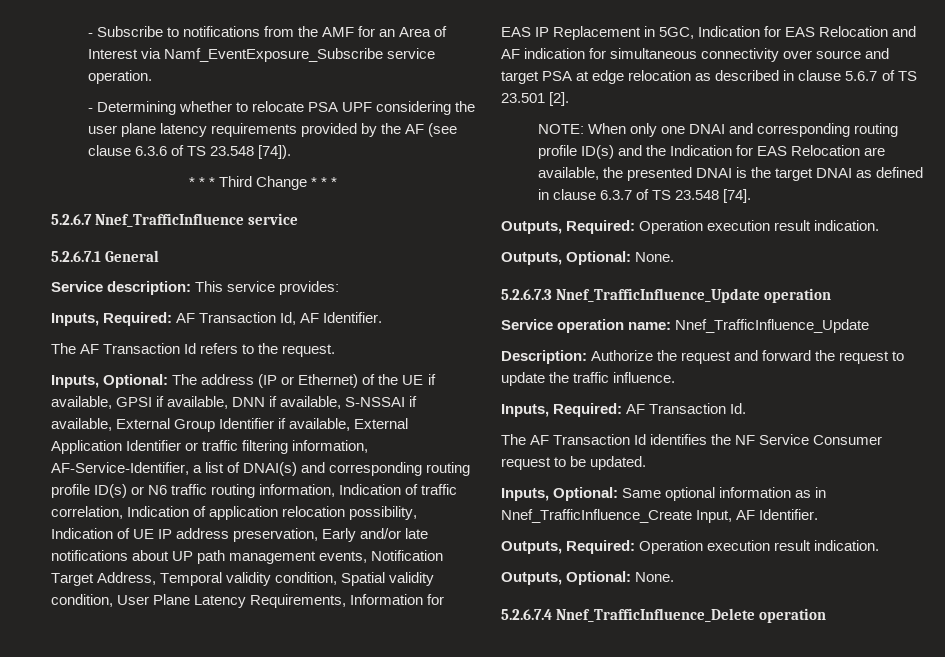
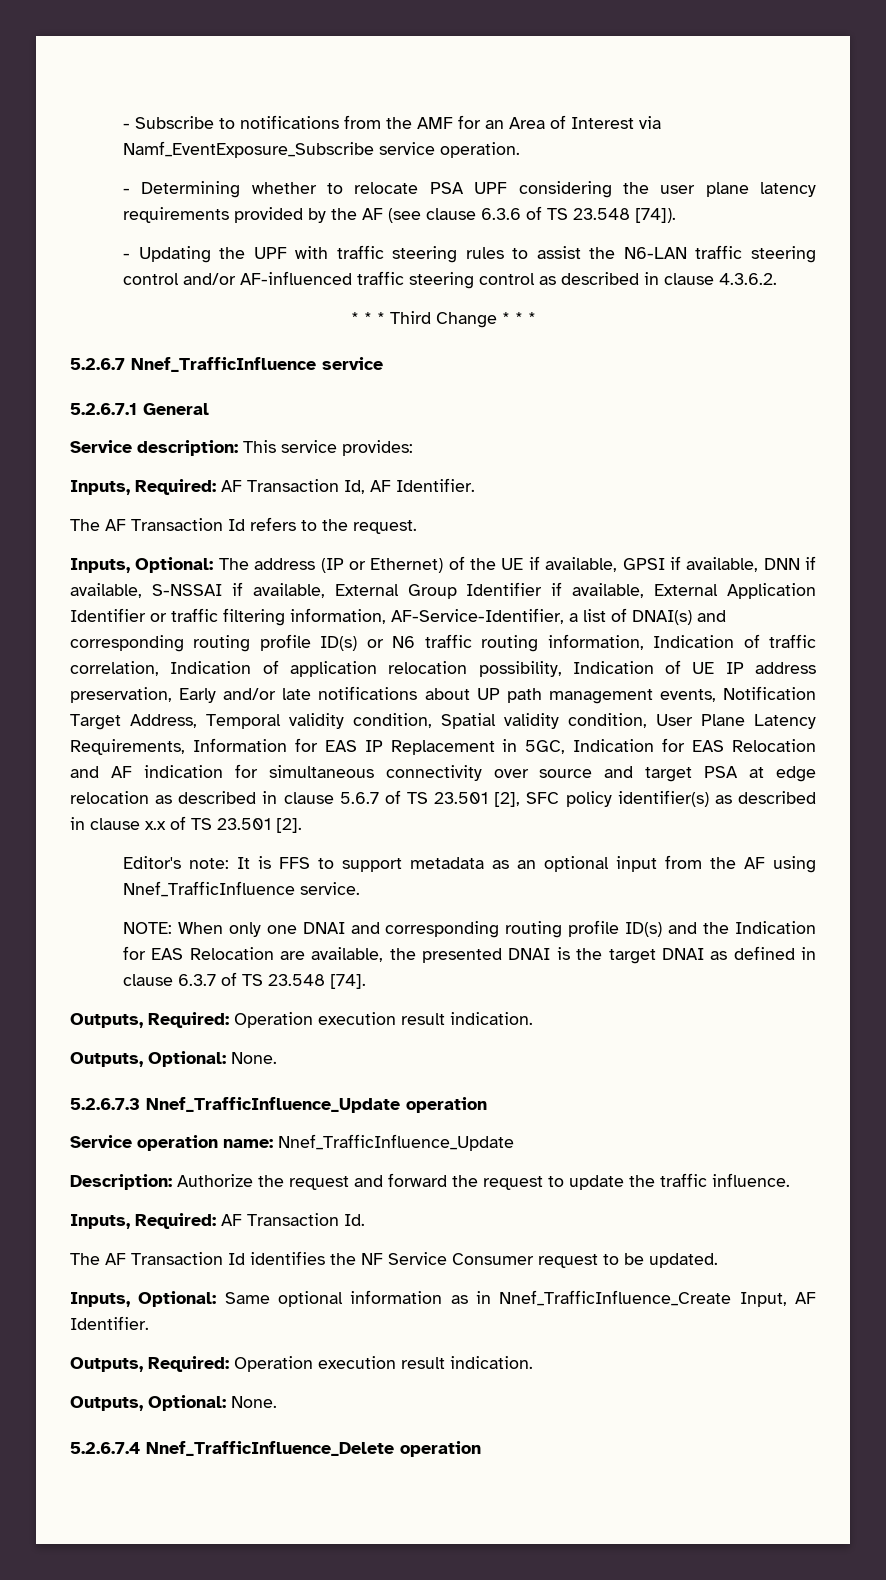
+ - Updating the UPF with traffic steering rules to assist the N6-LAN traffic steering control and/or AF-influenced traffic steering control as described in clause 4.3.6.2.
- The address (IP or Ethernet) of the UE if available, GPSI if available, DNN if available, S-NSSAI if available, External Group Identifier if available, External Application Identifier or traffic filtering information, AF-Service-Identifier, a list of DNAI(s) and corresponding routing profile ID(s) or N6 traffic routing information, Indication of traffic correlation, Indication of application relocation possibility, Indication of UE IP address preservation, Early and/or late notifications about UP path management events, Notification Target Address, Temporal validity condition, Spatial validity condition, User Plane Latency Requirements, Information for EAS IP Replacement in 5GC, Indication for EAS Relocation and AF indication for simultaneous connectivity over source and target PSA at edge relocation as described in clause 5.6.7 of TS 23.501 [2].
+ The address (IP or Ethernet) of the UE if available, GPSI if available, DNN if available, S-NSSAI if available, External Group Identifier if available, External Application Identifier or traffic filtering information, AF-Service-Identifier, a list of DNAI(s) and corresponding routing profile ID(s) or N6 traffic routing information, Indication of traffic correlation, Indication of application relocation possibility, Indication of UE IP address preservation, Early and/or late notifications about UP path management events, Notification Target Address, Temporal validity condition, Spatial validity condition, User Plane Latency Requirements, Information for EAS IP Replacement in 5GC, Indication for EAS Relocation and AF indication for simultaneous connectivity over source and target PSA at edge relocation as described in clause 5.6.7 of TS 23.501 [2], SFC policy identifier(s) as described in clause x.x of TS 23.501 [2].
+ Editor's note: It is FFS to support metadata as an optional input from the AF using Nnef_TrafficInfluence service.

